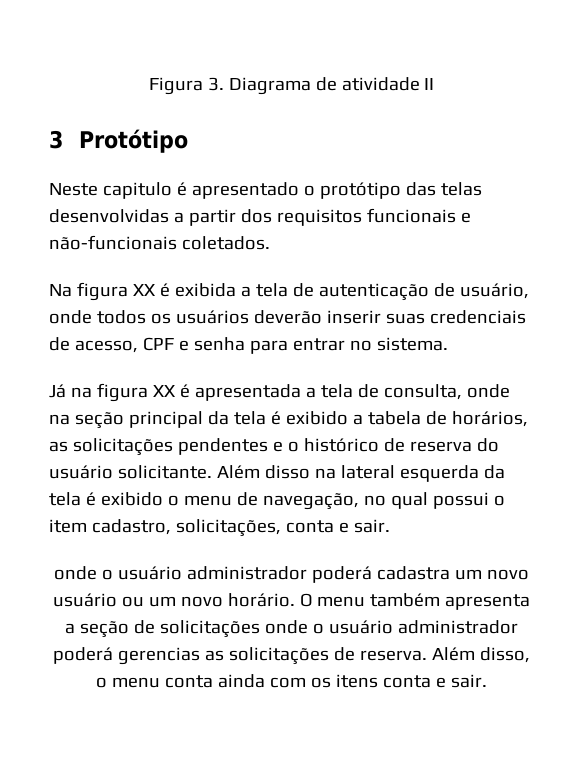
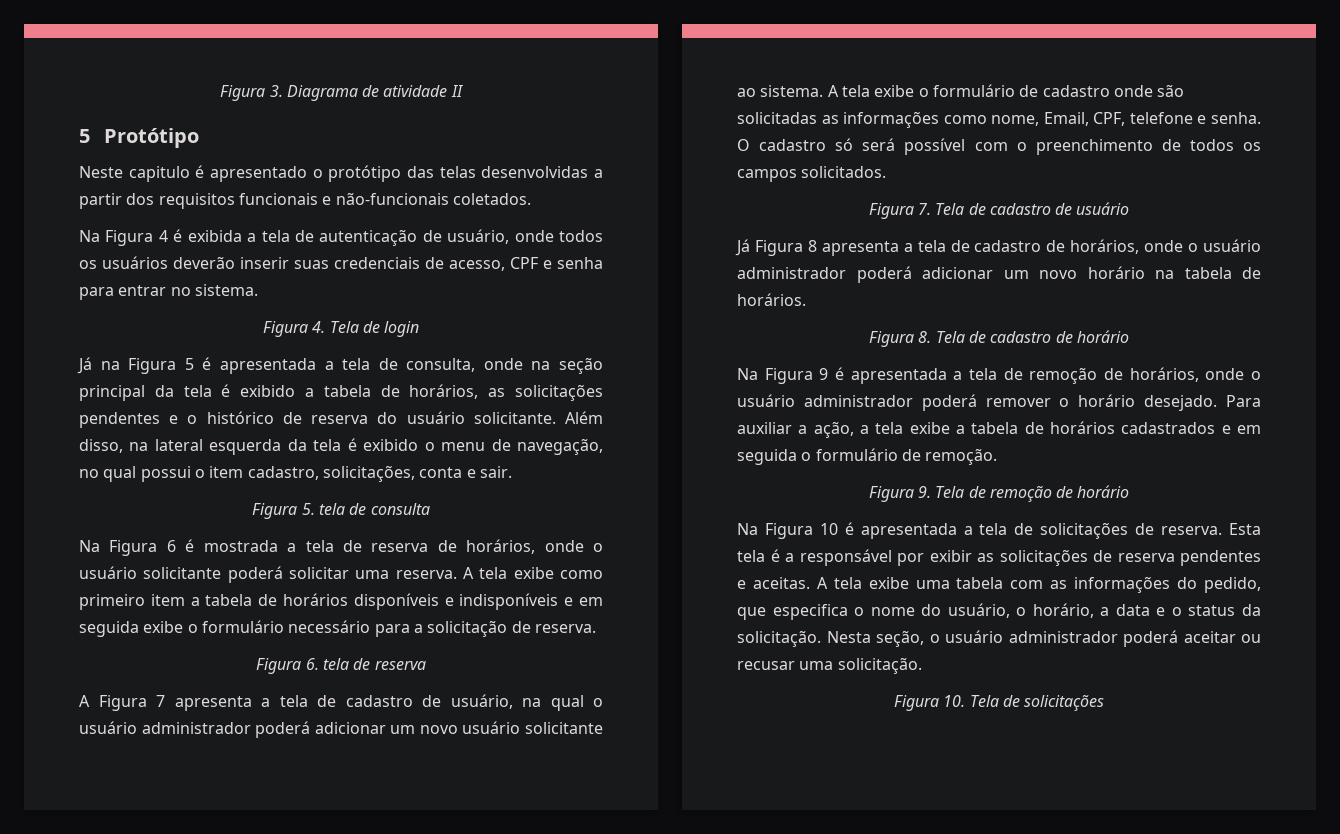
- 3 Protótipo
+ 5 Protótipo
- Na figura XX é exibida a tela de autenticação de usuário, onde todos os usuários deverão inserir suas credenciais de acesso, CPF e senha para entrar no sistema.
+ Na Figura 4 é exibida a tela de autenticação de usuário, onde todos os usuários deverão inserir suas credenciais de acesso, CPF e senha para entrar no sistema.
+ Figura 4. Tela de login
- Já na figura XX é apresentada a tela de consulta, onde na seção principal da tela é exibido a tabela de horários, as solicitações pendentes e o histórico de reserva do usuário solicitante.
+ Já na Figura 5 é apresentada a tela de consulta, onde na seção principal da tela é exibido a tabela de horários, as solicitações pendentes e o histórico de reserva do usuário solicitante.
- Além disso na lateral esquerda da tela é exibido o menu de navegação, no qual possui o item cadastro, solicitações, conta e sair.
+ Além disso, na lateral esquerda da tela é exibido o menu de navegação, no qual possui o item cadastro, solicitações, conta e sair.
- onde o usuário administrador poderá cadastra um novo usuário ou um novo horário. O menu também apresenta a seção de solicitações onde o usuário administrador poderá gerencias as solicitações de reserva. Além disso, o menu conta ainda com os itens conta e sair.
+ Figura 5. tela de consulta
+ Na Figura 6 é mostrada a tela de reserva de horários, onde o usuário solicitante poderá solicitar uma reserva. A tela exibe como primeiro item a tabela de horários disponíveis e indisponíveis e em seguida exibe o formulário necessário para a solicitação de reserva.
+ Figura 6. tela de reserva
+ A Figura 7 apresenta a tela de cadastro de usuário, na qual o usuário administrador poderá adicionar um novo usuário solicitante ao sistema. A tela exibe o formulário de cadastro onde são solicitadas as informações como nome, Email, CPF, telefone e senha. O cadastro só será possível com o preenchimento de todos os campos solicitados.
+ Figura 7. Tela de cadastro de usuário
+ Já Figura 8 apresenta a tela de cadastro de horários, onde o usuário administrador poderá adicionar um novo horário na tabela de horários.
+ Figura 8. Tela de cadastro de horário
+ Na Figura 9 é apresentada a tela de remoção de horários, onde o usuário administrador poderá remover o horário desejado. Para auxiliar a ação, a tela exibe a tabela de horários cadastrados e em seguida o formulário de remoção.
+ Figura 9. Tela de remoção de horário
+ Na Figura 10 é apresentada a tela de solicitações de reserva. Esta tela é a responsável por exibir as solicitações de reserva pendentes e aceitas. A tela exibe uma tabela com as informações do pedido, que especifica o nome do usuário, o horário, a data e o status da solicitação. Nesta seção, o usuário administrador poderá aceitar ou recusar uma solicitação.
+ Figura 10. Tela de solicitações

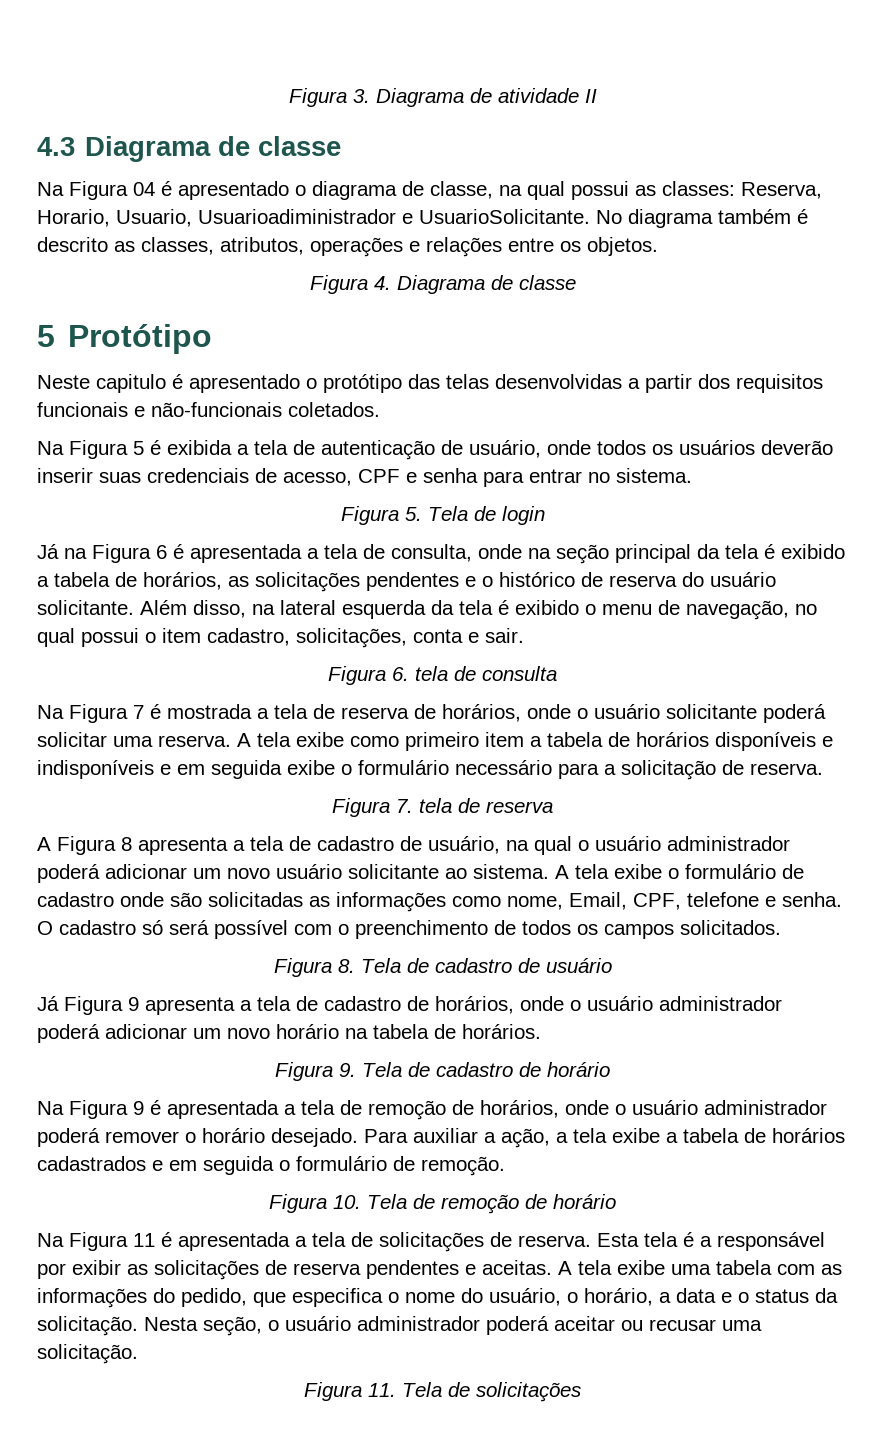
+ 4.3 Diagrama de classe
+ Na Figura 04 é apresentado o diagrama de classe, na qual possui as classes: Reserva, Horario, Usuario, Usuarioadiministrador e UsuarioSolicitante. No diagrama também é descrito as classes, atributos, operações e relações entre os objetos.
+ Figura 4. Diagrama de classe
- Na Figura 4 é exibida a tela de autenticação de usuário, onde todos os usuários deverão inserir suas credenciais de acesso, CPF e senha para entrar no sistema.
+ Na Figura 5 é exibida a tela de autenticação de usuário, onde todos os usuários deverão inserir suas credenciais de acesso, CPF e senha para entrar no sistema.
- Figura 4. Tela de login
+ Figura 5. Tela de login
- Já na Figura 5 é apresentada a tela de consulta, onde na seção principal da tela é exibido a tabela de horários, as solicitações pendentes e o histórico de reserva do usuário solicitante.
+ Já na Figura 6 é apresentada a tela de consulta, onde na seção principal da tela é exibido a tabela de horários, as solicitações pendentes e o histórico de reserva do usuário solicitante.
- Figura 5. tela de consulta
+ Figura 6. tela de consulta
- Na Figura 6 é mostrada a tela de reserva de horários, onde o usuário solicitante poderá solicitar uma reserva.
+ Na Figura 7 é mostrada a tela de reserva de horários, onde o usuário solicitante poderá solicitar uma reserva.
- Figura 6. tela de reserva
+ Figura 7. tela de reserva
- A Figura 7 apresenta a tela de cadastro de usuário, na qual o usuário administrador poderá adicionar um novo usuário solicitante ao sistema.
+ A Figura 8 apresenta a tela de cadastro de usuário, na qual o usuário administrador poderá adicionar um novo usuário solicitante ao sistema.
- Figura 7. Tela de cadastro de usuário
+ Figura 8. Tela de cadastro de usuário
- Já Figura 8 apresenta a tela de cadastro de horários, onde o usuário administrador poderá adicionar um novo horário na tabela de horários.
+ Já Figura 9 apresenta a tela de cadastro de horários, onde o usuário administrador poderá adicionar um novo horário na tabela de horários.
- Figura 8. Tela de cadastro de horário
+ Figura 9. Tela de cadastro de horário
- Figura 9. Tela de remoção de horário
+ Figura 10. Tela de remoção de horário
- Na Figura 10 é apresentada a tela de solicitações de reserva.
+ Na Figura 11 é apresentada a tela de solicitações de reserva.
- Figura 10. Tela de solicitações
+ Figura 11. Tela de solicitações

